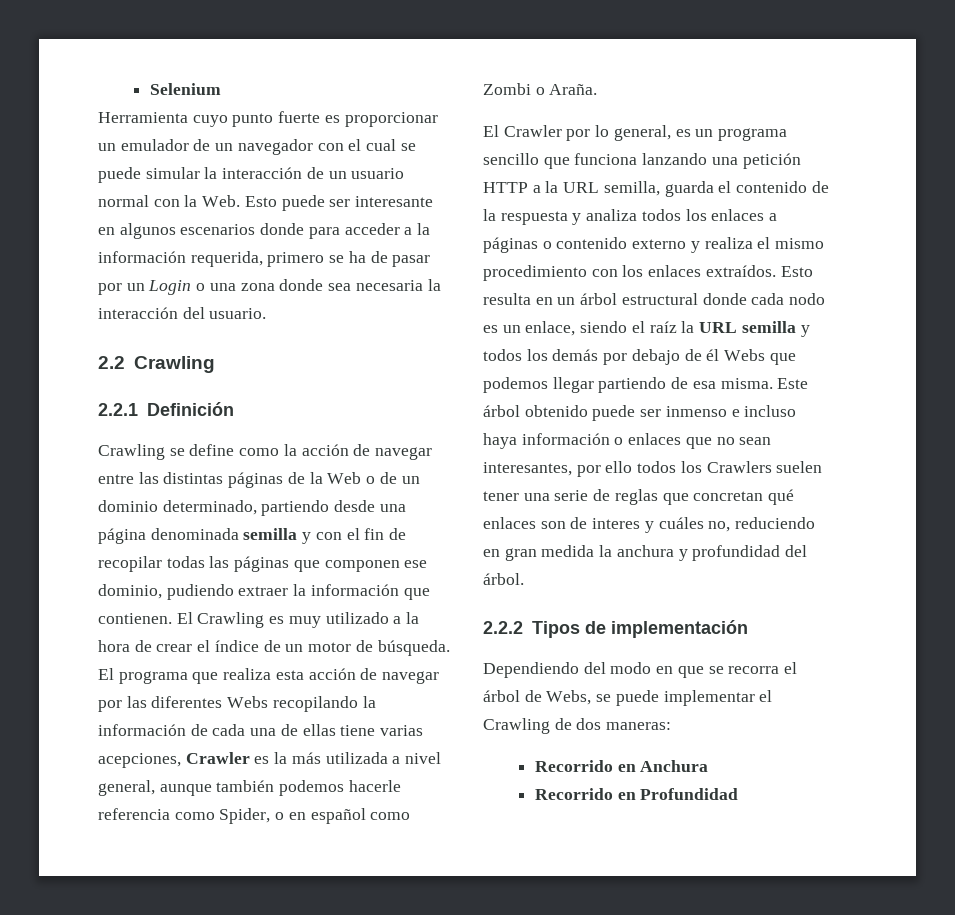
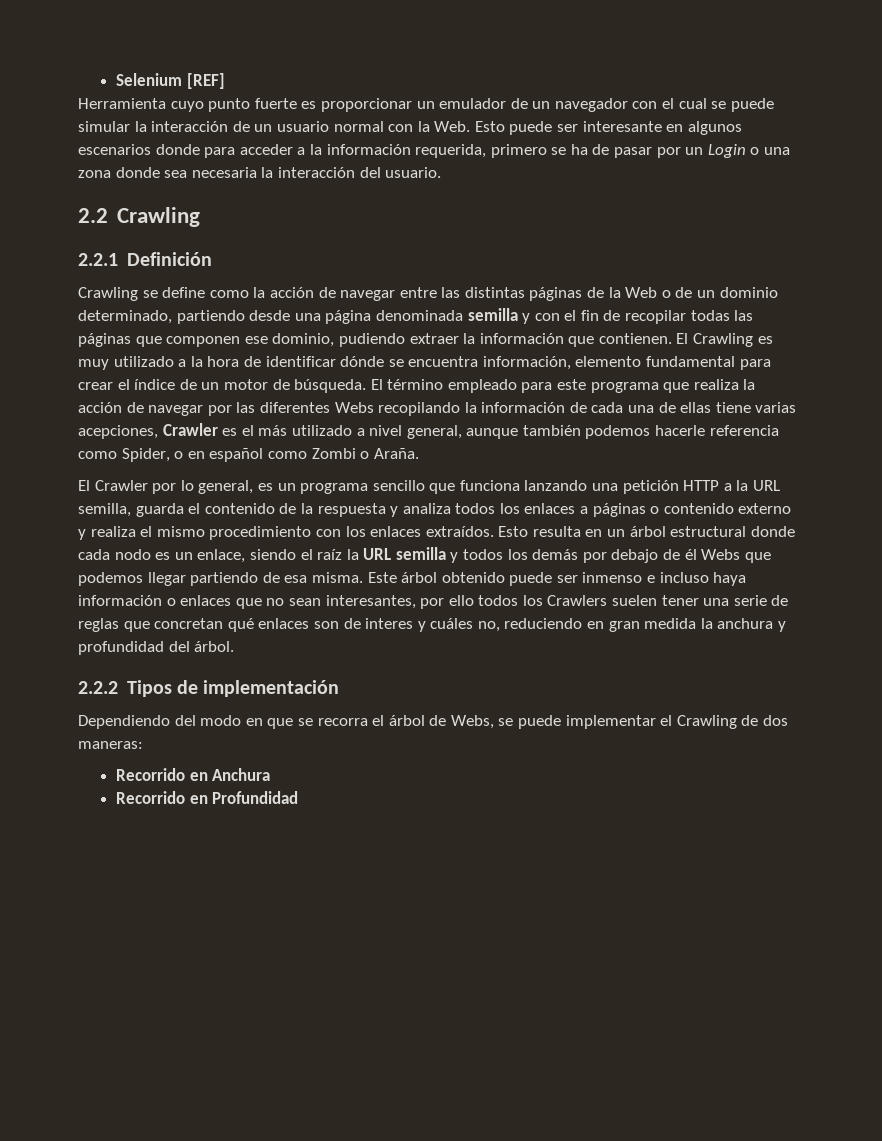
- Selenium
+ Selenium [REF]
- El Crawling es muy utilizado a la hora de crear el índice de un motor de búsqueda.
+ El Crawling es muy utilizado a la hora de identificar dónde se encuentra información, elemento fundamental para crear el índice de un motor de búsqueda.
- El programa que realiza esta acción de navegar por las diferentes Webs recopilando la información de cada una de ellas tiene varias acepciones, Crawler es la más utilizada a nivel general, aunque también podemos hacerle referencia como Spider, o en español como Zombi o Araña.
+ El término empleado para este programa que realiza la acción de navegar por las diferentes Webs recopilando la información de cada una de ellas tiene varias acepciones, Crawler es el más utilizado a nivel general, aunque también podemos hacerle referencia como Spider, o en español como Zombi o Araña.

